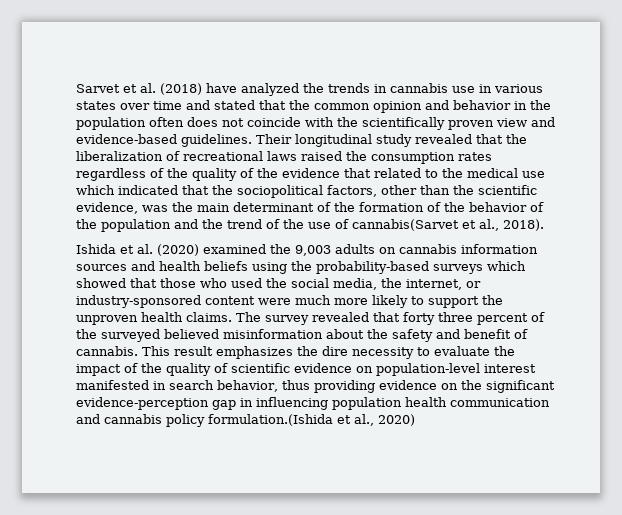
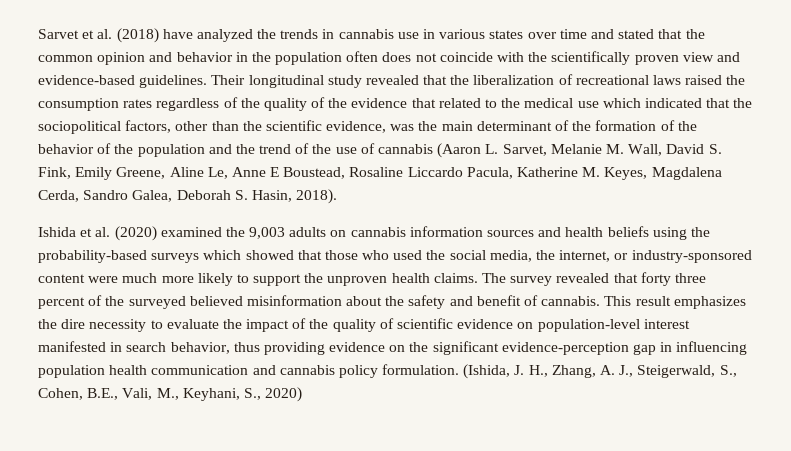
- Their longitudinal study revealed that the liberalization of recreational laws raised the consumption rates regardless of the quality of the evidence that related to the medical use which indicated that the sociopolitical factors, other than the scientific evidence, was the main determinant of the formation of the behavior of the population and the trend of the use of cannabis(Sarvet et al., 2018).
+ Their longitudinal study revealed that the liberalization of recreational laws raised the consumption rates regardless of the quality of the evidence that related to the medical use which indicated that the sociopolitical factors, other than the scientific evidence, was the main determinant of the formation of the behavior of the population and the trend of the use of cannabis (Aaron L. Sarvet, Melanie M. Wall, David S. Fink, Emily Greene, Aline Le, Anne E Boustead, Rosaline Liccardo Pacula, Katherine M. Keyes, Magdalena Cerda, Sandro Galea, Deborah S. Hasin, 2018).
- This result emphasizes the dire necessity to evaluate the impact of the quality of scientific evidence on population-level interest manifested in search behavior, thus providing evidence on the significant evidence-perception gap in influencing population health communication and cannabis policy formulation.(Ishida et al., 2020)
+ This result emphasizes the dire necessity to evaluate the impact of the quality of scientific evidence on population-level interest manifested in search behavior, thus providing evidence on the significant evidence-perception gap in influencing population health communication and cannabis policy formulation. (Ishida, J. H., Zhang, A. J., Steigerwald, S., Cohen, B.E., Vali, M., Keyhani, S., 2020)

